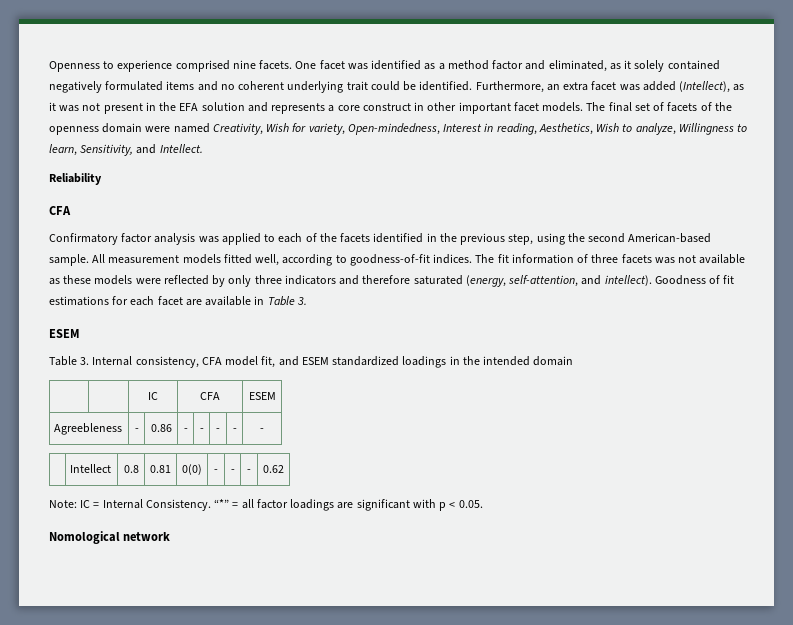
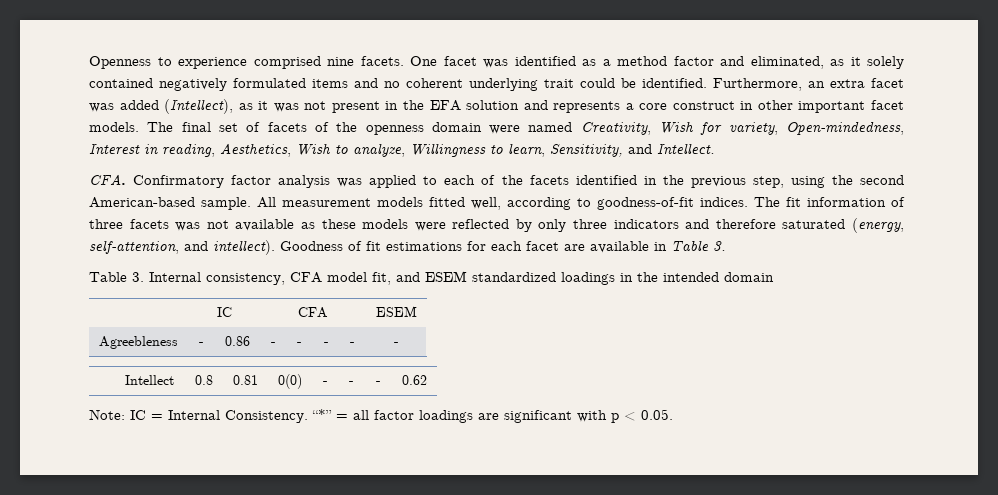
- Reliability
- CFA
- Confirmatory factor analysis was applied to each of the facets identified in the previous step, using the second American-based sample.
+ CFA. Confirmatory factor analysis was applied to each of the facets identified in the previous step, using the second American-based sample.
  Goodness of fit estimations for each facet are available in Table 3.
- ESEM
- Nomological network

